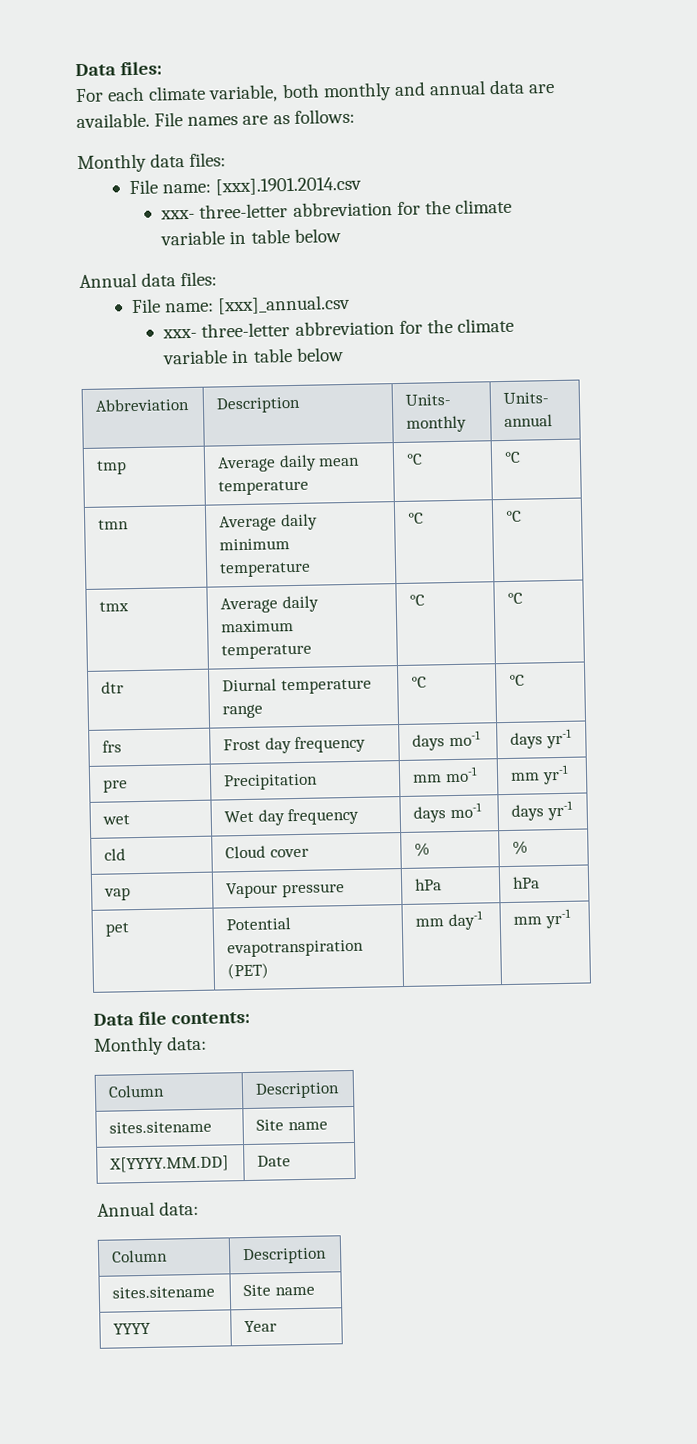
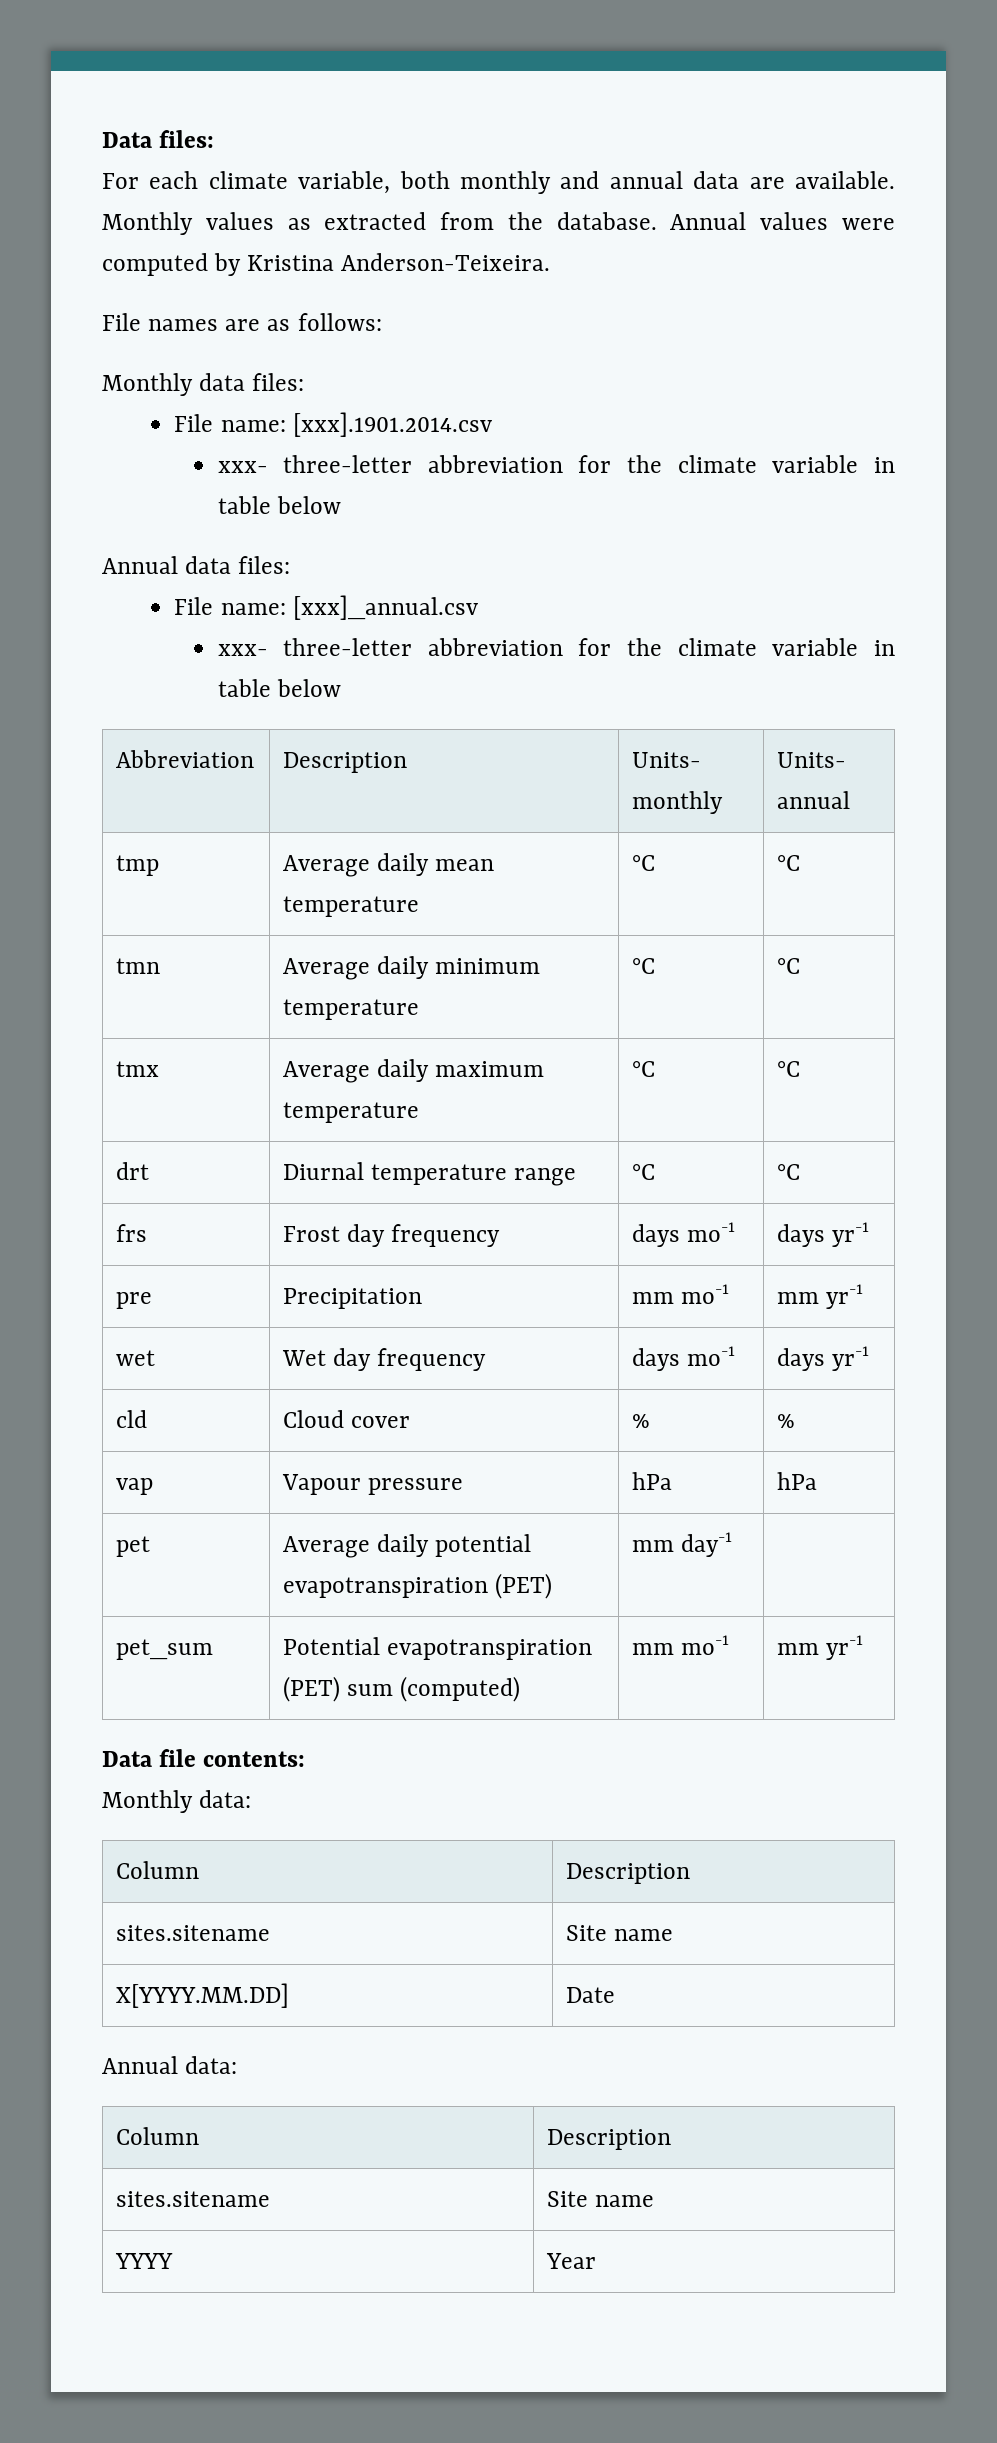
- For each climate variable, both monthly and annual data are available. File names are as follows:
+ For each climate variable, both monthly and annual data are available. Monthly values as extracted from the database. Annual values were computed by Kristina Anderson-Teixeira.
+ File names are as follows:
- dtr | Diurnal temperature range | °C | °C
+ drt | Diurnal temperature range | °C | °C
- pet | Potential evapotranspiration (PET) | mm day-1 | mm yr-1
+ pet | Average daily potential evapotranspiration (PET) | mm day-1 |
+ pet_sum | Potential evapotranspiration (PET) sum (computed) | mm mo-1 | mm yr-1

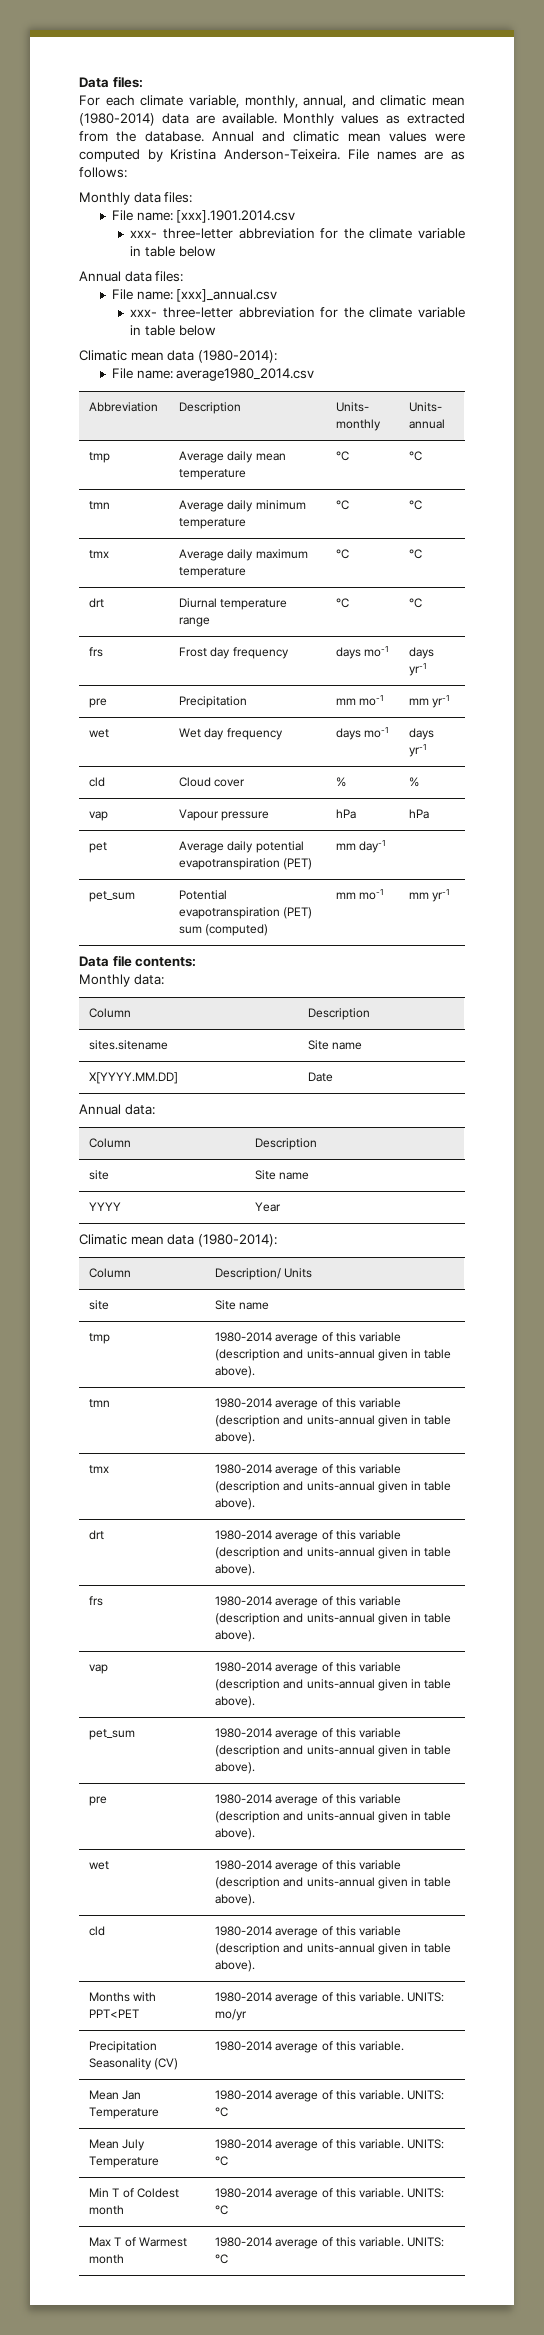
- For each climate variable, both monthly and annual data are available.
+ For each climate variable, monthly, annual, and climatic mean (1980-2014) data are available.
- Annual values were computed by Kristina Anderson-Teixeira.
- File names are as follows:
+ Annual and climatic mean values were computed by Kristina Anderson-Teixeira. File names are as follows:
  File name: [xxx]_annual.csv
  xxx- three-letter abbreviation for the climate variable in table below
+ Climatic mean data (1980-2014):
+ File name: average1980_2014.csv
  Annual data:
  Column | Description
- sites.sitename | Site name
+ site | Site name
  YYYY | Year
+ Climatic mean data (1980-2014):
+ Column | Description/ Units
+ site | Site name
+ tmp | 1980-2014 average of this variable (description and units-annual given in table above).
+ tmn | 1980-2014 average of this variable (description and units-annual given in table above).
+ tmx | 1980-2014 average of this variable (description and units-annual given in table above).
+ drt | 1980-2014 average of this variable (description and units-annual given in table above).
+ frs | 1980-2014 average of this variable (description and units-annual given in table above).
+ vap | 1980-2014 average of this variable (description and units-annual given in table above).
+ pet_sum | 1980-2014 average of this variable (description and units-annual given in table above).
+ pre | 1980-2014 average of this variable (description and units-annual given in table above).
+ wet | 1980-2014 average of this variable (description and units-annual given in table above).
+ cld | 1980-2014 average of this variable (description and units-annual given in table above).
+ Months with PPT<PET | 1980-2014 average of this variable. UNITS: mo/yr
+ Precipitation Seasonality (CV) | 1980-2014 average of this variable.
+ Mean Jan Temperature | 1980-2014 average of this variable. UNITS: °C
+ Mean July Temperature | 1980-2014 average of this variable. UNITS: °C
+ Min T of Coldest month | 1980-2014 average of this variable. UNITS: °C
+ Max T of Warmest month | 1980-2014 average of this variable. UNITS: °C

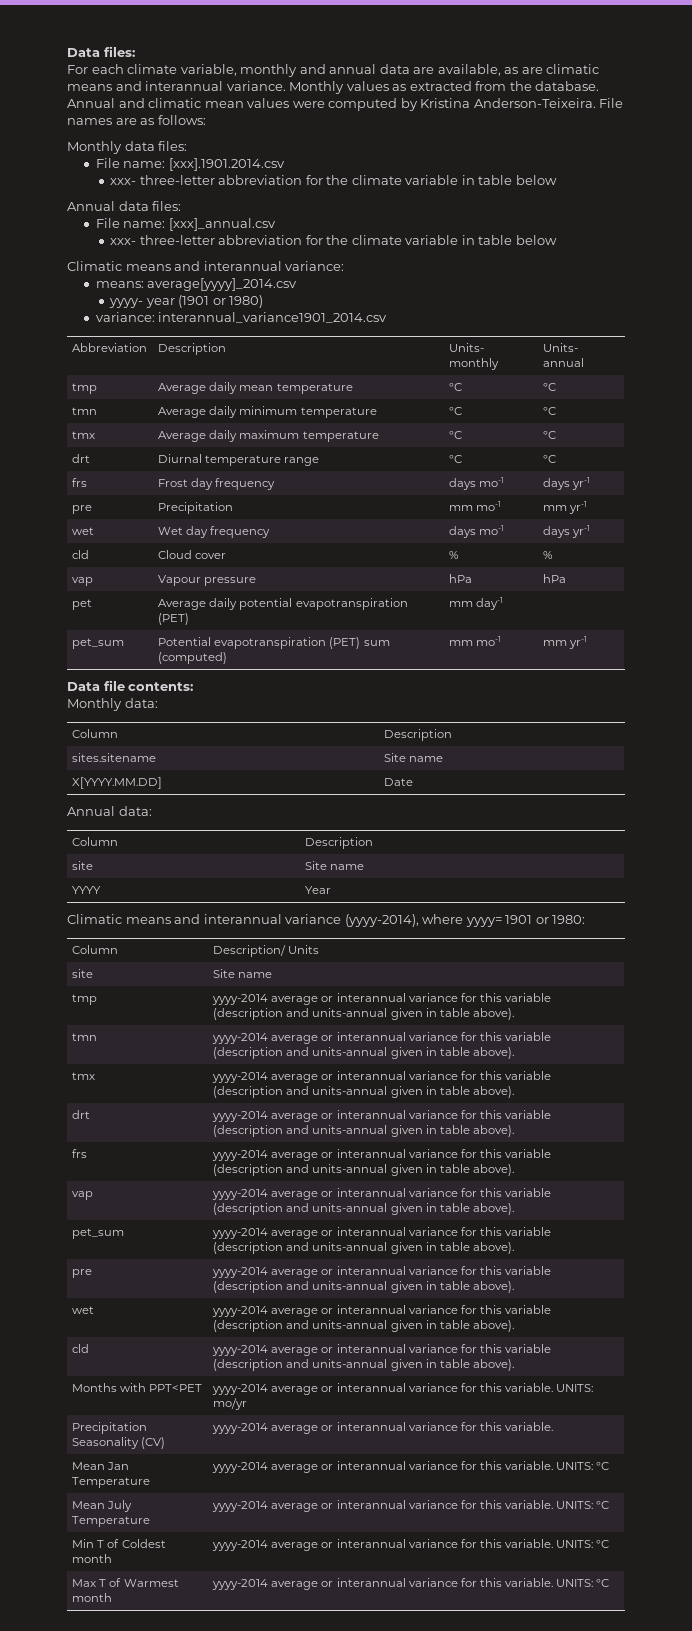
- For each climate variable, monthly, annual, and climatic mean (1980-2014) data are available.
+ For each climate variable, monthly and annual data are available, as are climatic means and interannual variance.
  File name: [xxx]_annual.csv
  xxx- three-letter abbreviation for the climate variable in table below
- Climatic mean data (1980-2014):
- File name: average1980_2014.csv
+ Climatic means and interannual variance:
+ means: average[yyyy]_2014.csv
+ yyyy- year (1901 or 1980)
+ variance: interannual_variance1901_2014.csv
  YYYY | Year
- Climatic mean data (1980-2014):
+ Climatic means and interannual variance (yyyy-2014), where yyyy= 1901 or 1980:
- tmp | 1980-2014 average of this variable (description and units-annual given in table above).
+ tmp | yyyy-2014 average or interannual variance for this variable (description and units-annual given in table above).
- tmn | 1980-2014 average of this variable (description and units-annual given in table above).
+ tmn | yyyy-2014 average or interannual variance for this variable (description and units-annual given in table above).
- tmx | 1980-2014 average of this variable (description and units-annual given in table above).
+ tmx | yyyy-2014 average or interannual variance for this variable (description and units-annual given in table above).
- drt | 1980-2014 average of this variable (description and units-annual given in table above).
+ drt | yyyy-2014 average or interannual variance for this variable (description and units-annual given in table above).
- frs | 1980-2014 average of this variable (description and units-annual given in table above).
+ frs | yyyy-2014 average or interannual variance for this variable (description and units-annual given in table above).
- vap | 1980-2014 average of this variable (description and units-annual given in table above).
+ vap | yyyy-2014 average or interannual variance for this variable (description and units-annual given in table above).
- pet_sum | 1980-2014 average of this variable (description and units-annual given in table above).
+ pet_sum | yyyy-2014 average or interannual variance for this variable (description and units-annual given in table above).
- pre | 1980-2014 average of this variable (description and units-annual given in table above).
+ pre | yyyy-2014 average or interannual variance for this variable (description and units-annual given in table above).
- wet | 1980-2014 average of this variable (description and units-annual given in table above).
+ wet | yyyy-2014 average or interannual variance for this variable (description and units-annual given in table above).
- cld | 1980-2014 average of this variable (description and units-annual given in table above).
+ cld | yyyy-2014 average or interannual variance for this variable (description and units-annual given in table above).
- Months with PPT<PET | 1980-2014 average of this variable. UNITS: mo/yr
+ Months with PPT<PET | yyyy-2014 average or interannual variance for this variable. UNITS: mo/yr
- Precipitation Seasonality (CV) | 1980-2014 average of this variable.
+ Precipitation Seasonality (CV) | yyyy-2014 average or interannual variance for this variable.
- Mean Jan Temperature | 1980-2014 average of this variable. UNITS: °C
+ Mean Jan Temperature | yyyy-2014 average or interannual variance for this variable. UNITS: °C
- Mean July Temperature | 1980-2014 average of this variable. UNITS: °C
+ Mean July Temperature | yyyy-2014 average or interannual variance for this variable. UNITS: °C
- Min T of Coldest month | 1980-2014 average of this variable. UNITS: °C
+ Min T of Coldest month | yyyy-2014 average or interannual variance for this variable. UNITS: °C
- Max T of Warmest month | 1980-2014 average of this variable. UNITS: °C
+ Max T of Warmest month | yyyy-2014 average or interannual variance for this variable. UNITS: °C

